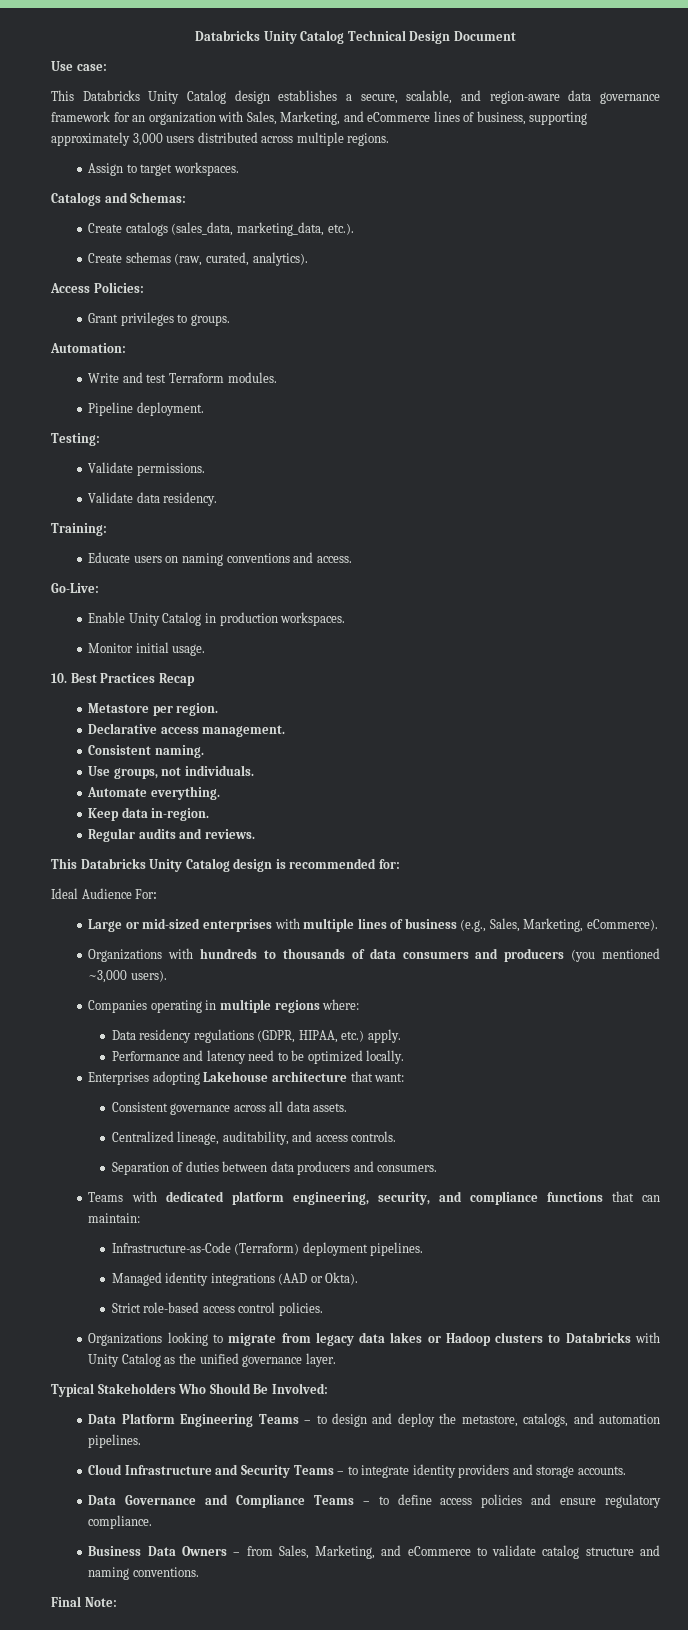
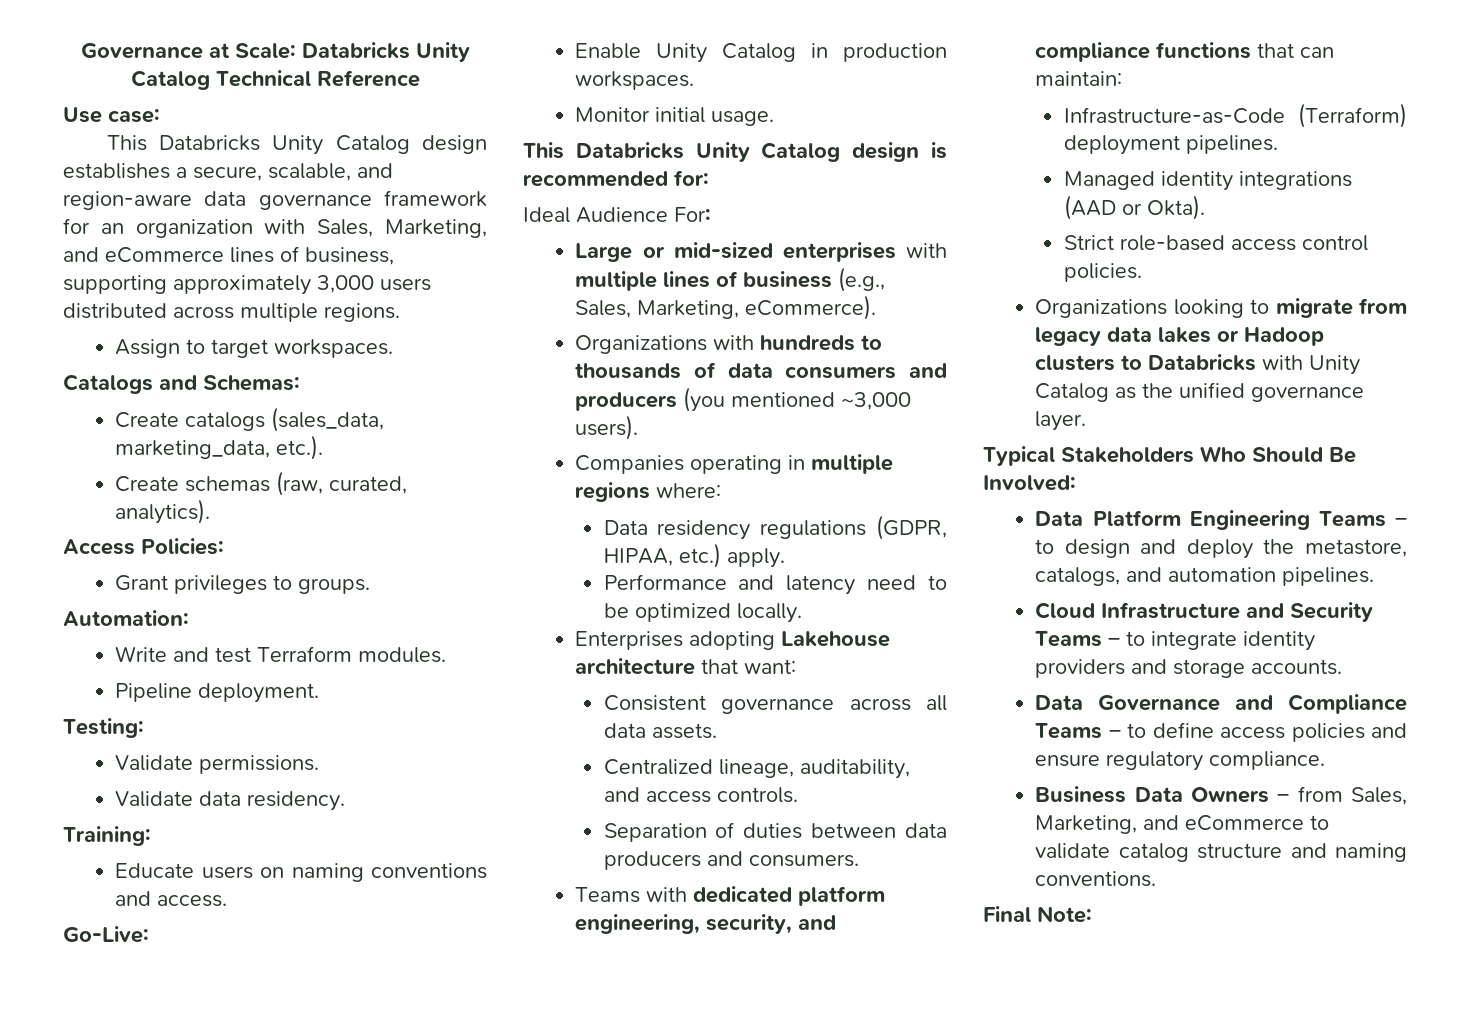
- Databricks Unity Catalog Technical Design Document
+ Governance at Scale: Databricks Unity Catalog Technical Reference
- 10. Best Practices Recap
- Metastore per region.
- Declarative access management.
- Consistent naming.
- Use groups, not individuals.
- Automate everything.
- Keep data in-region.
- Regular audits and reviews.

